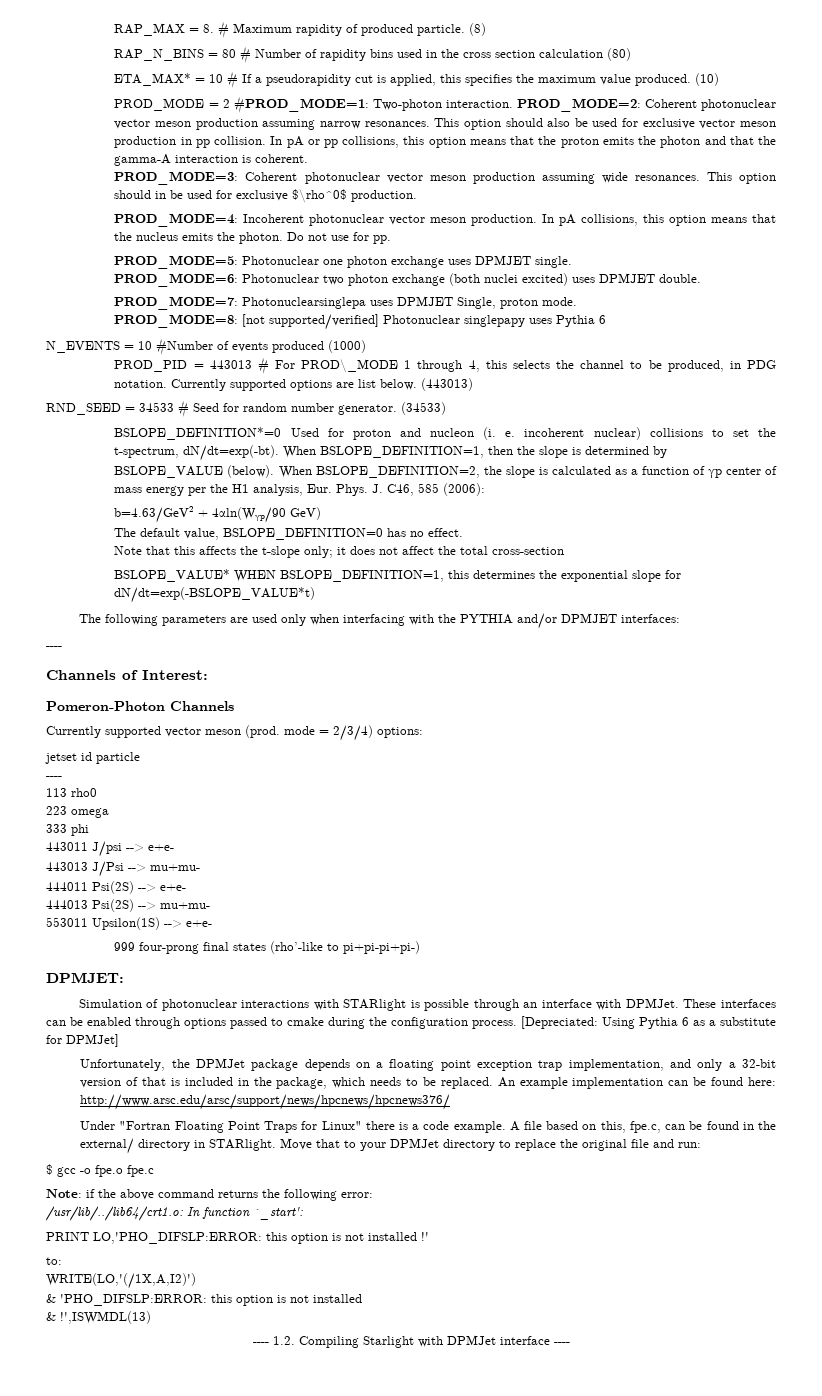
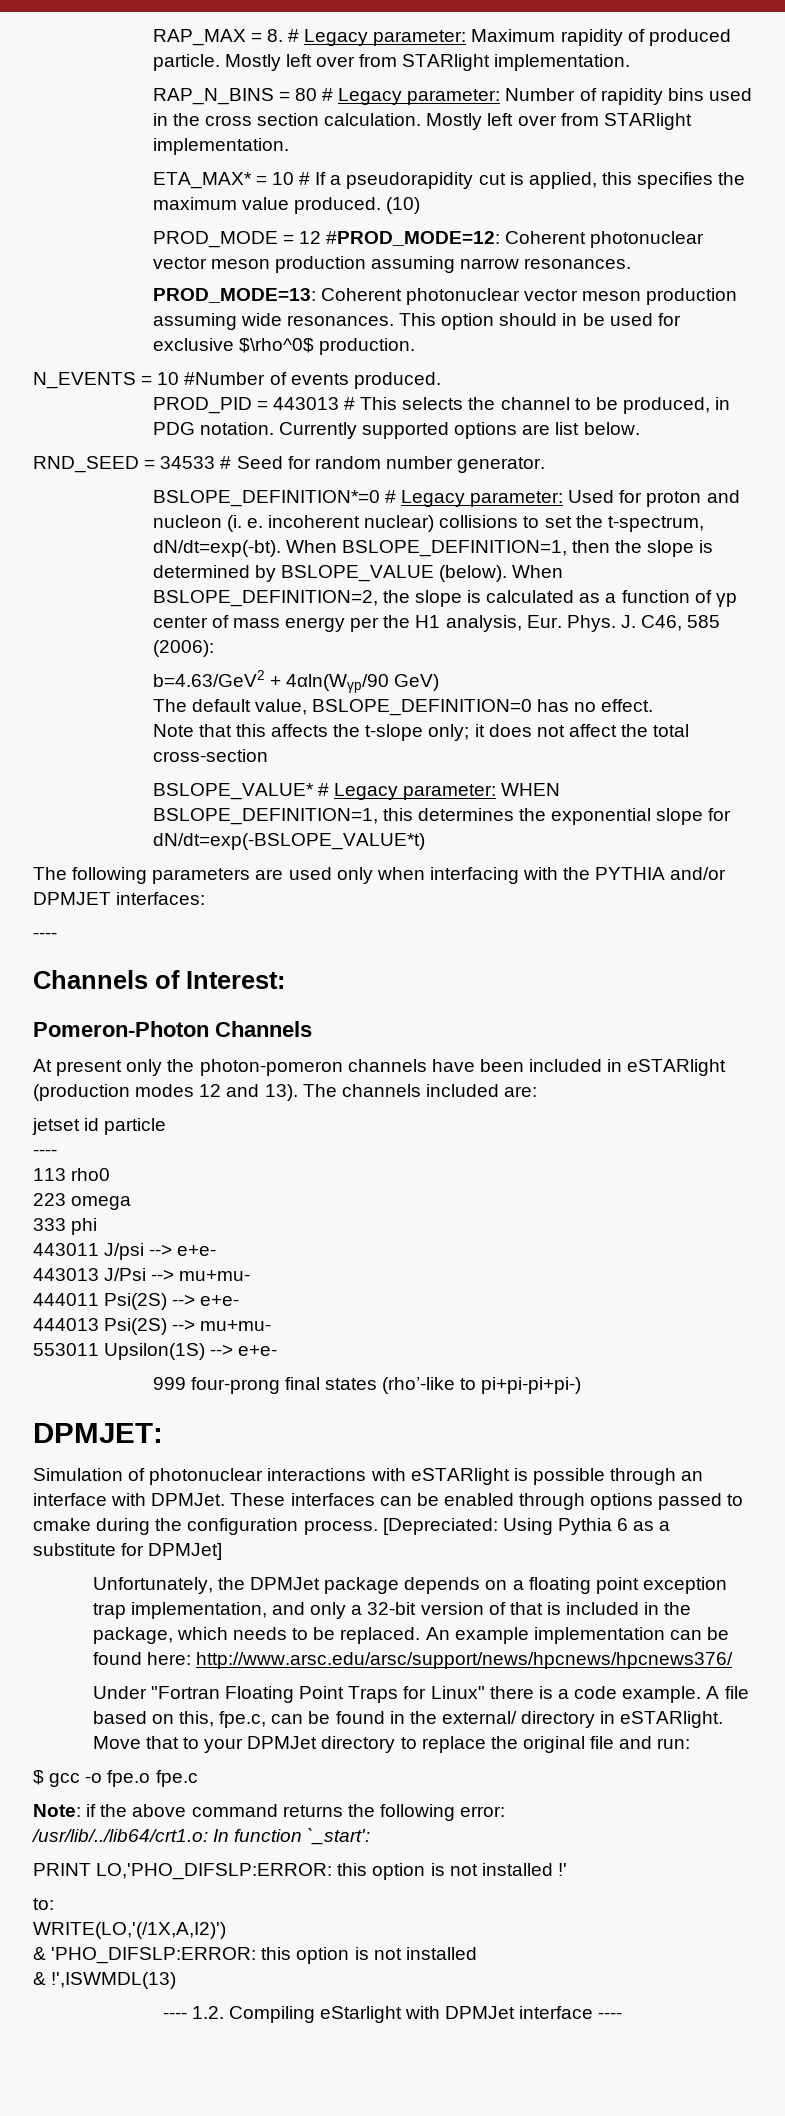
- RAP_MAX = 8. # Maximum rapidity of produced particle. (8)
+ RAP_MAX = 8. # Legacy parameter: Maximum rapidity of produced particle. Mostly left over from STARlight implementation.
- RAP_N_BINS = 80 # Number of rapidity bins used in the cross section calculation (80)
+ RAP_N_BINS = 80 # Legacy parameter: Number of rapidity bins used in the cross section calculation. Mostly left over from STARlight implementation.
- PROD_MODE = 2 #PROD_MODE=1: Two-photon interaction. PROD_MODE=2: Coherent photonuclear vector meson production assuming narrow resonances. This option should also be used for exclusive vector meson production in pp collision. In pA or pp collisions, this option means that the proton emits the photon and that the gamma-A interaction is coherent.
- PROD_MODE=3: Coherent photonuclear vector meson production assuming wide resonances.
+ PROD_MODE = 12 #PROD_MODE=12: Coherent photonuclear vector meson production assuming narrow resonances.
+ PROD_MODE=13: Coherent photonuclear vector meson production assuming wide resonances.
- PROD_MODE=4: Incoherent photonuclear vector meson production. In pA collisions, this option means that the nucleus emits the photon. Do not use for pp.
- PROD_MODE=5: Photonuclear one photon exchange uses DPMJET single.
- PROD_MODE=6: Photonuclear two photon exchange (both nuclei excited) uses DPMJET double.
- PROD_MODE=7: Photonuclearsinglepa uses DPMJET Single, proton mode.
- PROD_MODE=8: [not supported/verified] Photonuclear singlepapy uses Pythia 6
- N_EVENTS = 10 #Number of events produced (1000)
+ N_EVENTS = 10 #Number of events produced.
- PROD_PID = 443013 # For PROD\_MODE 1 through 4, this selects the channel to be produced, in PDG notation.
+ PROD_PID = 443013 # This selects the channel to be produced, in PDG notation.
- (443013)
- (34533)
- BSLOPE_DEFINITION*=0 Used for proton and nucleon (i. e. incoherent nuclear) collisions to set the t-spectrum, dN/dt=exp(-bt).
+ BSLOPE_DEFINITION*=0 # Legacy parameter: Used for proton and nucleon (i. e. incoherent nuclear) collisions to set the t-spectrum, dN/dt=exp(-bt).
- BSLOPE_VALUE* WHEN BSLOPE_DEFINITION=1, this determines the exponential slope for dN/dt=exp(-BSLOPE_VALUE*t)
+ BSLOPE_VALUE* # Legacy parameter: WHEN BSLOPE_DEFINITION=1, this determines the exponential slope for dN/dt=exp(-BSLOPE_VALUE*t)
- Currently supported vector meson (prod. mode = 2/3/4) options:
+ At present only the photon-pomeron channels have been included in eSTARlight (production modes 12 and 13). The channels included are:
- Simulation of photonuclear interactions with STARlight is possible through an interface with DPMJet.
+ Simulation of photonuclear interactions with eSTARlight is possible through an interface with DPMJet.
- A file based on this, fpe.c, can be found in the external/ directory in STARlight.
+ A file based on this, fpe.c, can be found in the external/ directory in eSTARlight.
- ---- 1.2. Compiling Starlight with DPMJet interface ----
+ ---- 1.2. Compiling eStarlight with DPMJet interface ----

